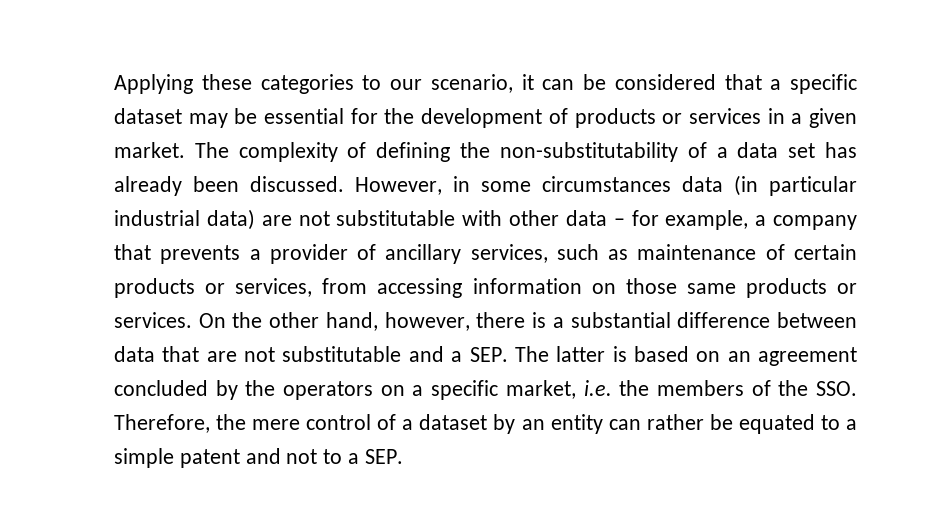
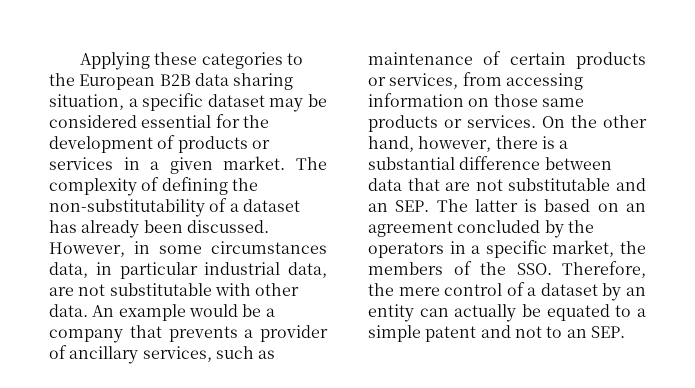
- Applying these categories to our scenario, it can be considered that a specific dataset may be essential for the development of products or services in a given market.
+ Applying these categories to the European B2B data sharing situation, a specific dataset may be considered essential for the development of products or services in a given market.
- The complexity of defining the non-substitutability of a data set has already been discussed.
+ The complexity of defining the non-substitutability of a dataset has already been discussed.
- However, in some circumstances data (in particular industrial data) are not substitutable with other data – for example, a company that prevents a provider of ancillary services, such as maintenance of certain products or services, from accessing information on those same products or services.
+ However, in some circumstances data, in particular industrial data, are not substitutable with other data. An example would be a company that prevents a provider of ancillary services, such as maintenance of certain products or services, from accessing information on those same products or services.
- On the other hand, however, there is a substantial difference between data that are not substitutable and a SEP. The latter is based on an agreement concluded by the operators on a specific market, i.e. the members of the SSO. Therefore, the mere control of a dataset by an entity can rather be equated to a simple patent and not to a SEP.
+ On the other hand, however, there is a substantial difference between data that are not substitutable and an SEP. The latter is based on an agreement concluded by the operators in a specific market, the members of the SSO. Therefore, the mere control of a dataset by an entity can actually be equated to a simple patent and not to an SEP.

